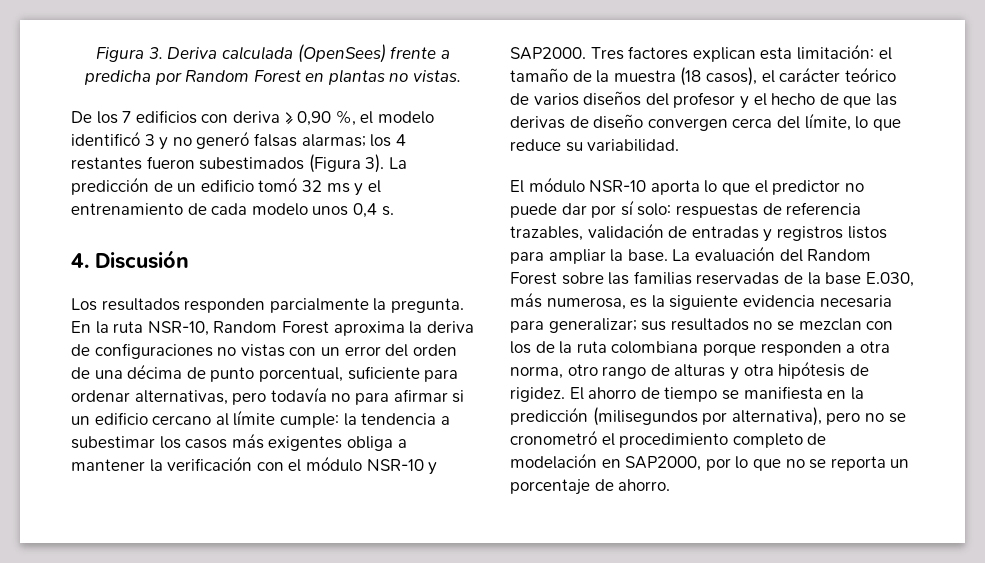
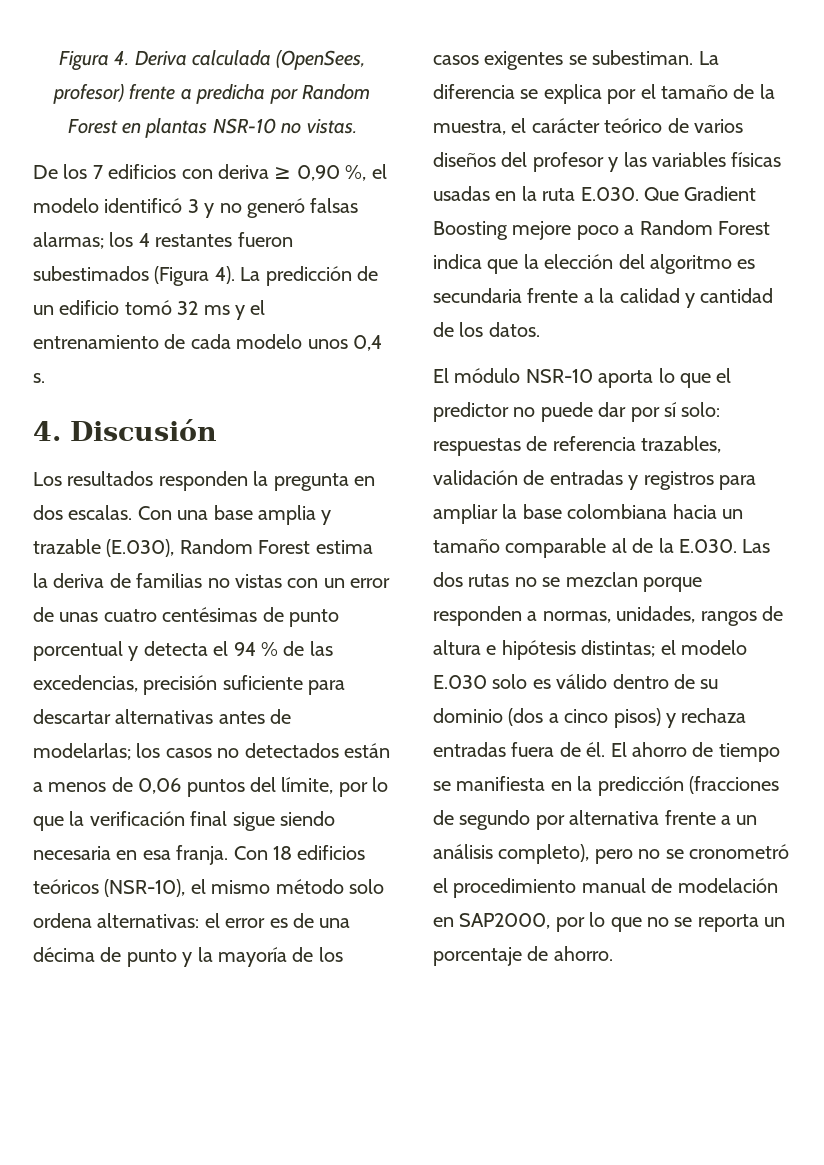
- Figura 3. Deriva calculada (OpenSees) frente a predicha por Random Forest en plantas no vistas.
+ Figura 4. Deriva calculada (OpenSees, profesor) frente a predicha por Random Forest en plantas NSR-10 no vistas.
- De los 7 edificios con deriva ≥ 0,90 %, el modelo identificó 3 y no generó falsas alarmas; los 4 restantes fueron subestimados (Figura 3).
+ De los 7 edificios con deriva ≥ 0,90 %, el modelo identificó 3 y no generó falsas alarmas; los 4 restantes fueron subestimados (Figura 4).
- Los resultados responden parcialmente la pregunta. En la ruta NSR-10, Random Forest aproxima la deriva de configuraciones no vistas con un error del orden de una décima de punto porcentual, suficiente para ordenar alternativas, pero todavía no para afirmar si un edificio cercano al límite cumple: la tendencia a subestimar los casos más exigentes obliga a mantener la verificación con el módulo NSR-10 y SAP2000. Tres factores explican esta limitación: el tamaño de la muestra (18 casos), el carácter teórico de varios diseños del profesor y el hecho de que las derivas de diseño convergen cerca del límite, lo que reduce su variabilidad.
+ Los resultados responden la pregunta en dos escalas. Con una base amplia y trazable (E.030), Random Forest estima la deriva de familias no vistas con un error de unas cuatro centésimas de punto porcentual y detecta el 94 % de las excedencias, precisión suficiente para descartar alternativas antes de modelarlas; los casos no detectados están a menos de 0,06 puntos del límite, por lo que la verificación final sigue siendo necesaria en esa franja. Con 18 edificios teóricos (NSR-10), el mismo método solo ordena alternativas: el error es de una décima de punto y la mayoría de los casos exigentes se subestiman. La diferencia se explica por el tamaño de la muestra, el carácter teórico de varios diseños del profesor y las variables físicas usadas en la ruta E.030. Que Gradient Boosting mejore poco a Random Forest indica que la elección del algoritmo es secundaria frente a la calidad y cantidad de los datos.
- El módulo NSR-10 aporta lo que el predictor no puede dar por sí solo: respuestas de referencia trazables, validación de entradas y registros listos para ampliar la base. La evaluación del Random Forest sobre las familias reservadas de la base E.030, más numerosa, es la siguiente evidencia necesaria para generalizar; sus resultados no se mezclan con los de la ruta colombiana porque responden a otra norma, otro rango de alturas y otra hipótesis de rigidez.
+ El módulo NSR-10 aporta lo que el predictor no puede dar por sí solo: respuestas de referencia trazables, validación de entradas y registros para ampliar la base colombiana hacia un tamaño comparable al de la E.030. Las dos rutas no se mezclan porque responden a normas, unidades, rangos de altura e hipótesis distintas; el modelo E.030 solo es válido dentro de su dominio (dos a cinco pisos) y rechaza entradas fuera de él.
- El ahorro de tiempo se manifiesta en la predicción (milisegundos por alternativa), pero no se cronometró el procedimiento completo de modelación en SAP2000, por lo que no se reporta un porcentaje de ahorro.
+ El ahorro de tiempo se manifiesta en la predicción (fracciones de segundo por alternativa frente a un análisis completo), pero no se cronometró el procedimiento manual de modelación en SAP2000, por lo que no se reporta un porcentaje de ahorro.

